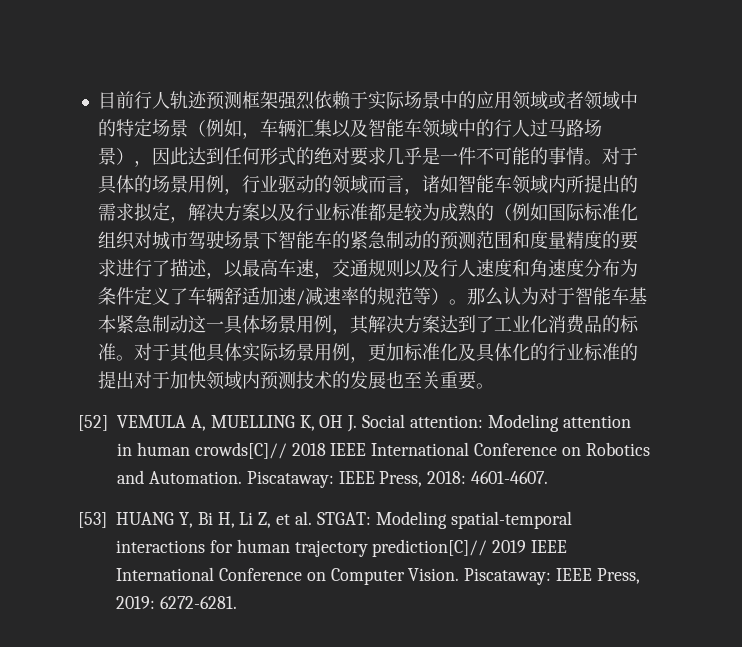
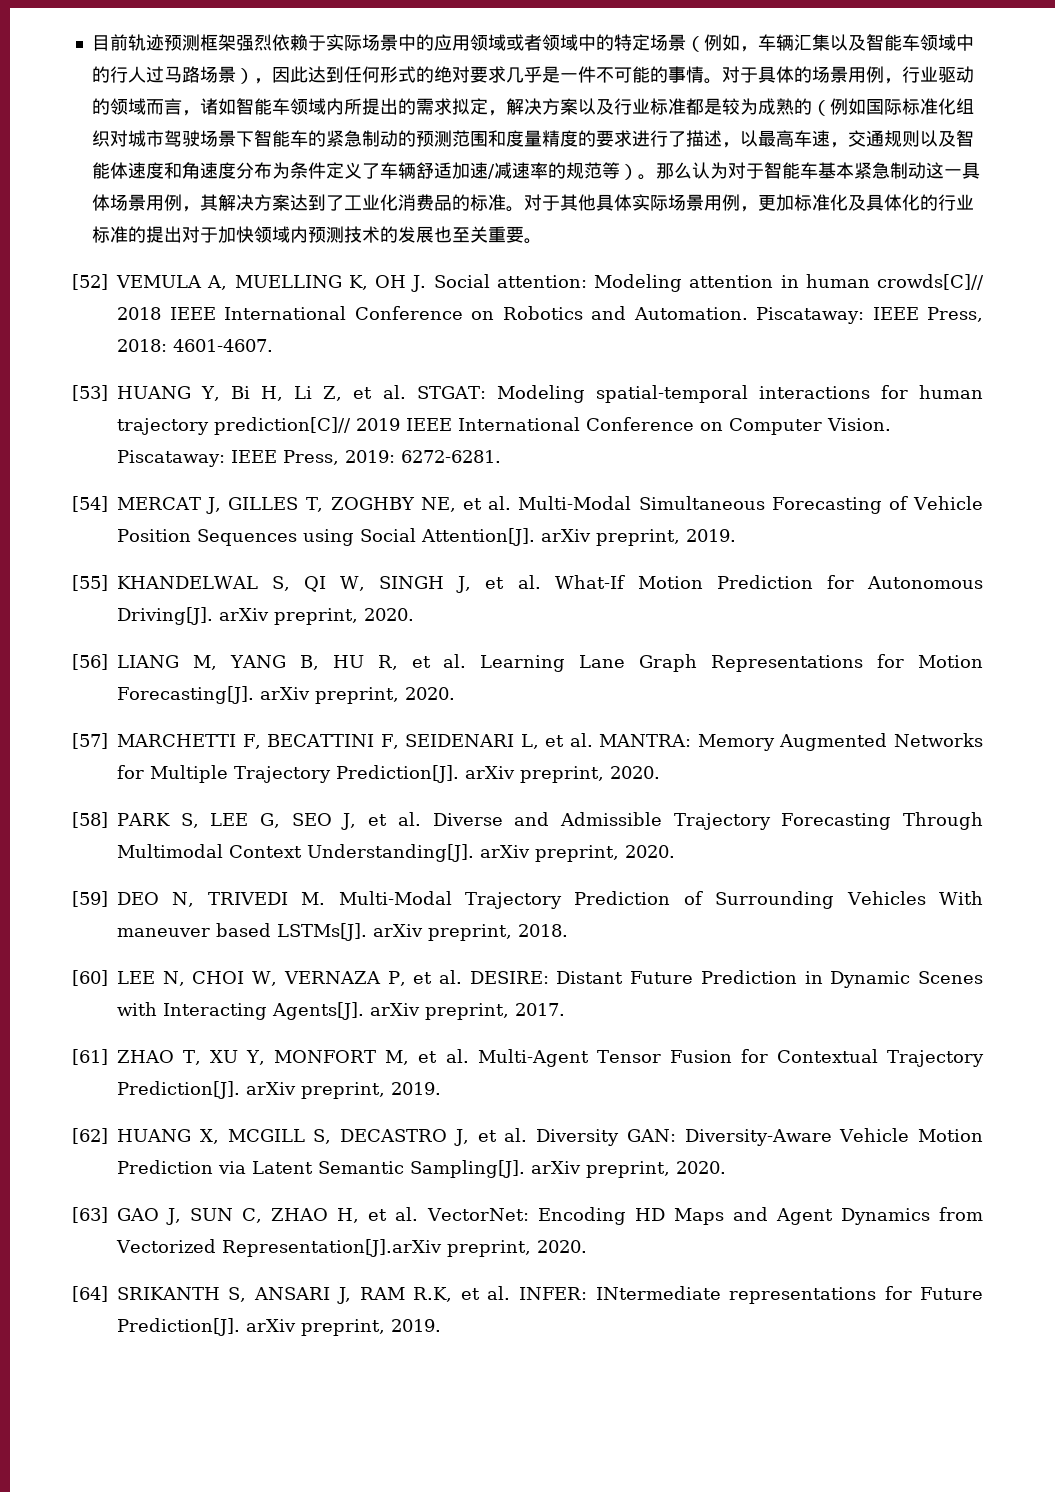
- 目前行人轨迹预测框架强烈依赖于实际场景中的应用领域或者领域中的特定场景（例如，车辆汇集以及智能车领域中的行人过马路场景），因此达到任何形式的绝对要求几乎是一件不可能的事情。
+ 目前轨迹预测框架强烈依赖于实际场景中的应用领域或者领域中的特定场景（例如，车辆汇集以及智能车领域中的行人过马路场景），因此达到任何形式的绝对要求几乎是一件不可能的事情。
- 对于具体的场景用例，行业驱动的领域而言，诸如智能车领域内所提出的需求拟定，解决方案以及行业标准都是较为成熟的（例如国际标准化组织对城市驾驶场景下智能车的紧急制动的预测范围和度量精度的要求进行了描述，以最高车速，交通规则以及行人速度和角速度分布为条件定义了车辆舒适加速/减速率的规范等）。
+ 对于具体的场景用例，行业驱动的领域而言，诸如智能车领域内所提出的需求拟定，解决方案以及行业标准都是较为成熟的（例如国际标准化组织对城市驾驶场景下智能车的紧急制动的预测范围和度量精度的要求进行了描述，以最高车速，交通规则以及智能体速度和角速度分布为条件定义了车辆舒适加速/减速率的规范等）。
+ [54] MERCAT J, GILLES T, ZOGHBY NE, et al. Multi-Modal Simultaneous Forecasting of Vehicle Position Sequences using Social Attention[J]. arXiv preprint, 2019.
+ [55] KHANDELWAL S, QI W, SINGH J, et al. What-If Motion Prediction for Autonomous Driving[J]. arXiv preprint, 2020.
+ [56] LIANG M, YANG B, HU R, et al. Learning Lane Graph Representations for Motion Forecasting[J]. arXiv preprint, 2020.
+ [57] MARCHETTI F, BECATTINI F, SEIDENARI L, et al. MANTRA: Memory Augmented Networks for Multiple Trajectory Prediction[J]. arXiv preprint, 2020.
+ [58] PARK S, LEE G, SEO J, et al. Diverse and Admissible Trajectory Forecasting Through Multimodal Context Understanding[J]. arXiv preprint, 2020.
+ [59] DEO N, TRIVEDI M. Multi-Modal Trajectory Prediction of Surrounding Vehicles With maneuver based LSTMs[J]. arXiv preprint, 2018.
+ [60] LEE N, CHOI W, VERNAZA P, et al. DESIRE: Distant Future Prediction in Dynamic Scenes with Interacting Agents[J]. arXiv preprint, 2017.
+ [61] ZHAO T, XU Y, MONFORT M, et al. Multi-Agent Tensor Fusion for Contextual Trajectory Prediction[J]. arXiv preprint, 2019.
+ [62] HUANG X, MCGILL S, DECASTRO J, et al. Diversity GAN: Diversity-Aware Vehicle Motion Prediction via Latent Semantic Sampling[J]. arXiv preprint, 2020.
+ [63] GAO J, SUN C, ZHAO H, et al. VectorNet: Encoding HD Maps and Agent Dynamics from Vectorized Representation[J].arXiv preprint, 2020.
+ [64] SRIKANTH S, ANSARI J, RAM R.K, et al. INFER: INtermediate representations for Future Prediction[J]. arXiv preprint, 2019.

